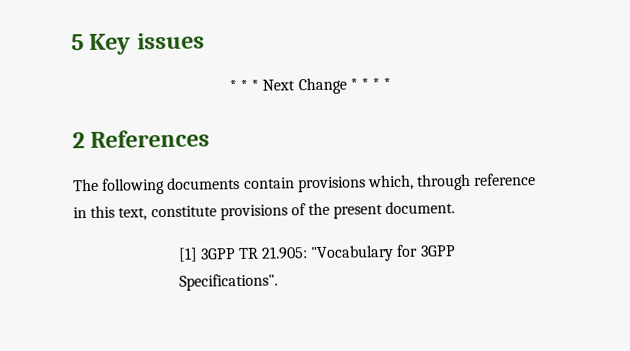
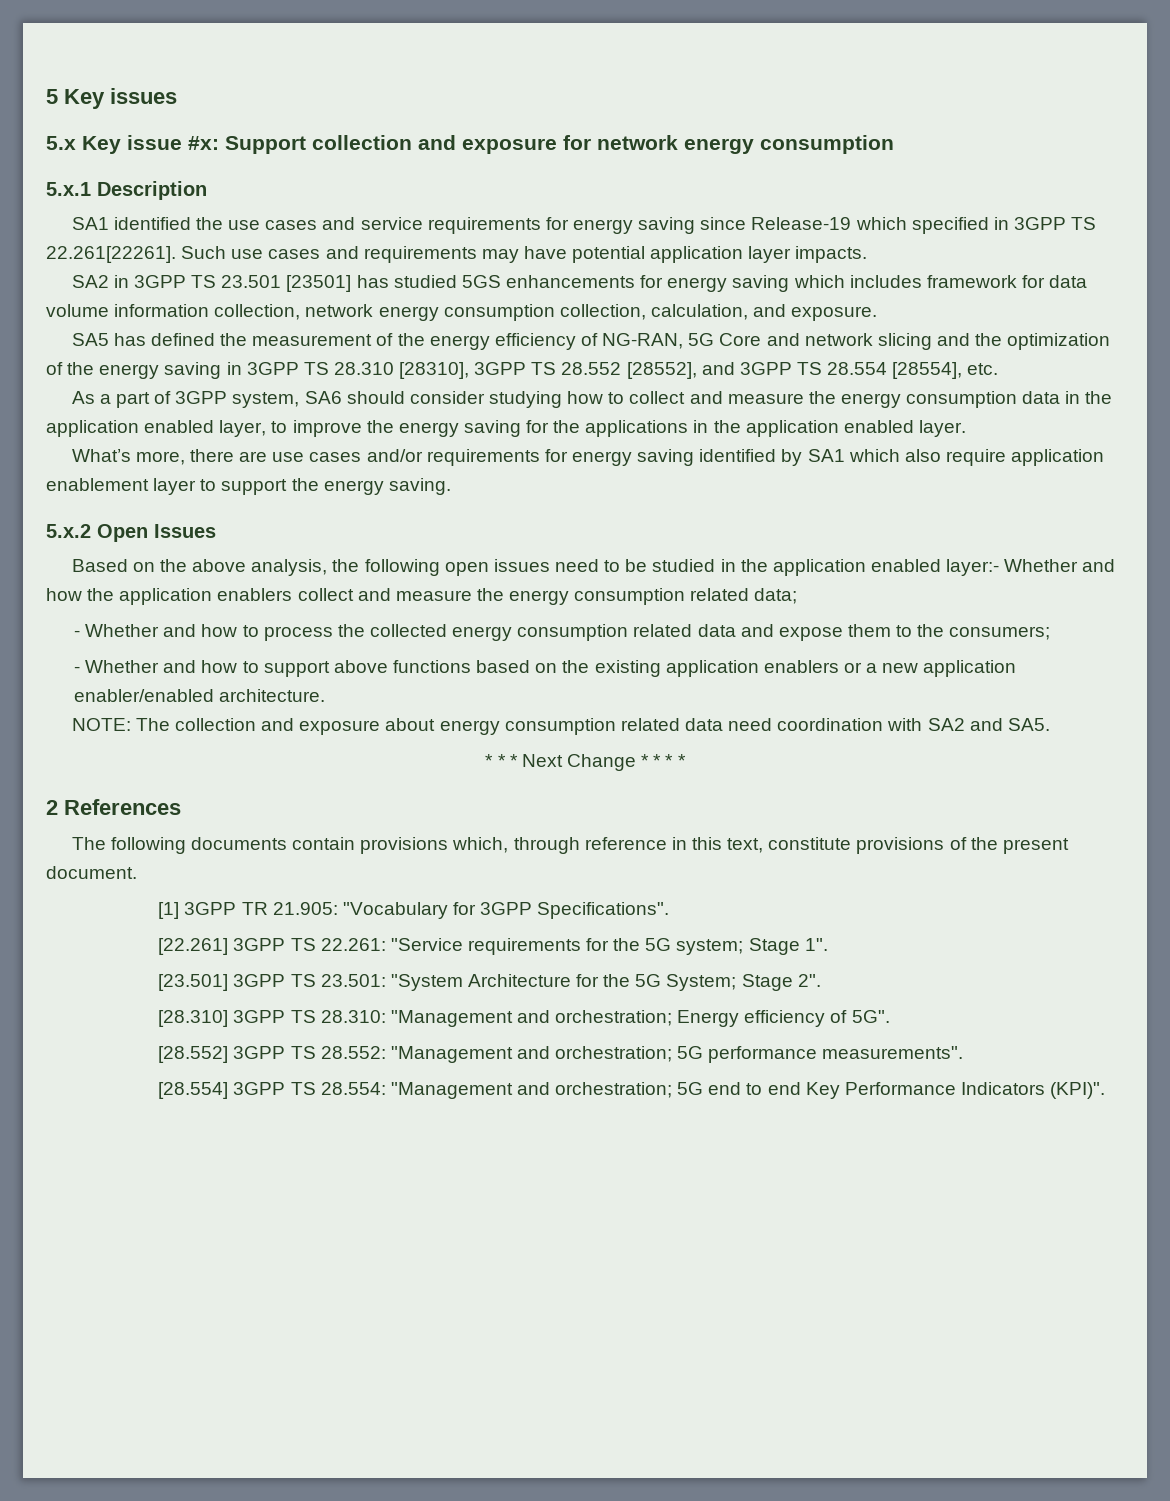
+ 5.x Key issue #x: Support collection and exposure for network energy consumption
+ 5.x.1 Description
+ SA1 identified the use cases and service requirements for energy saving since Release-19 which specified in 3GPP TS 22.261[22261]. Such use cases and requirements may have potential application layer impacts.
+ SA2 in 3GPP TS 23.501 [23501] has studied 5GS enhancements for energy saving which includes framework for data volume information collection, network energy consumption collection, calculation, and exposure.
+ SA5 has defined the measurement of the energy efficiency of NG-RAN, 5G Core and network slicing and the optimization of the energy saving in 3GPP TS 28.310 [28310], 3GPP TS 28.552 [28552], and 3GPP TS 28.554 [28554], etc.
+ As a part of 3GPP system, SA6 should consider studying how to collect and measure the energy consumption data in the application enabled layer, to improve the energy saving for the applications in the application enabled layer.
+ What’s more, there are use cases and/or requirements for energy saving identified by SA1 which also require application enablement layer to support the energy saving.
+ 5.x.2 Open Issues
+ Based on the above analysis, the following open issues need to be studied in the application enabled layer:- Whether and how the application enablers collect and measure the energy consumption related data;
+ - Whether and how to process the collected energy consumption related data and expose them to the consumers;
+ - Whether and how to support above functions based on the existing application enablers or a new application enabler/enabled architecture.
+ NOTE: The collection and exposure about energy consumption related data need coordination with SA2 and SA5.
+ [22.261] 3GPP TS 22.261: "Service requirements for the 5G system; Stage 1".
+ [23.501] 3GPP TS 23.501: "System Architecture for the 5G System; Stage 2".
+ [28.310] 3GPP TS 28.310: "Management and orchestration; Energy efficiency of 5G".
+ [28.552] 3GPP TS 28.552: "Management and orchestration; 5G performance measurements".
+ [28.554] 3GPP TS 28.554: "Management and orchestration; 5G end to end Key Performance Indicators (KPI)".

